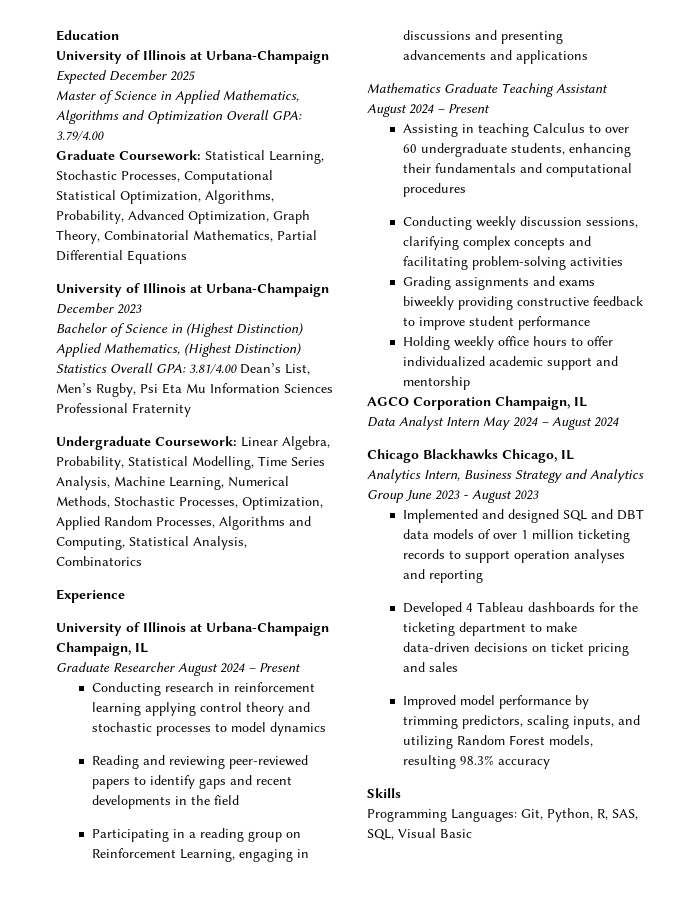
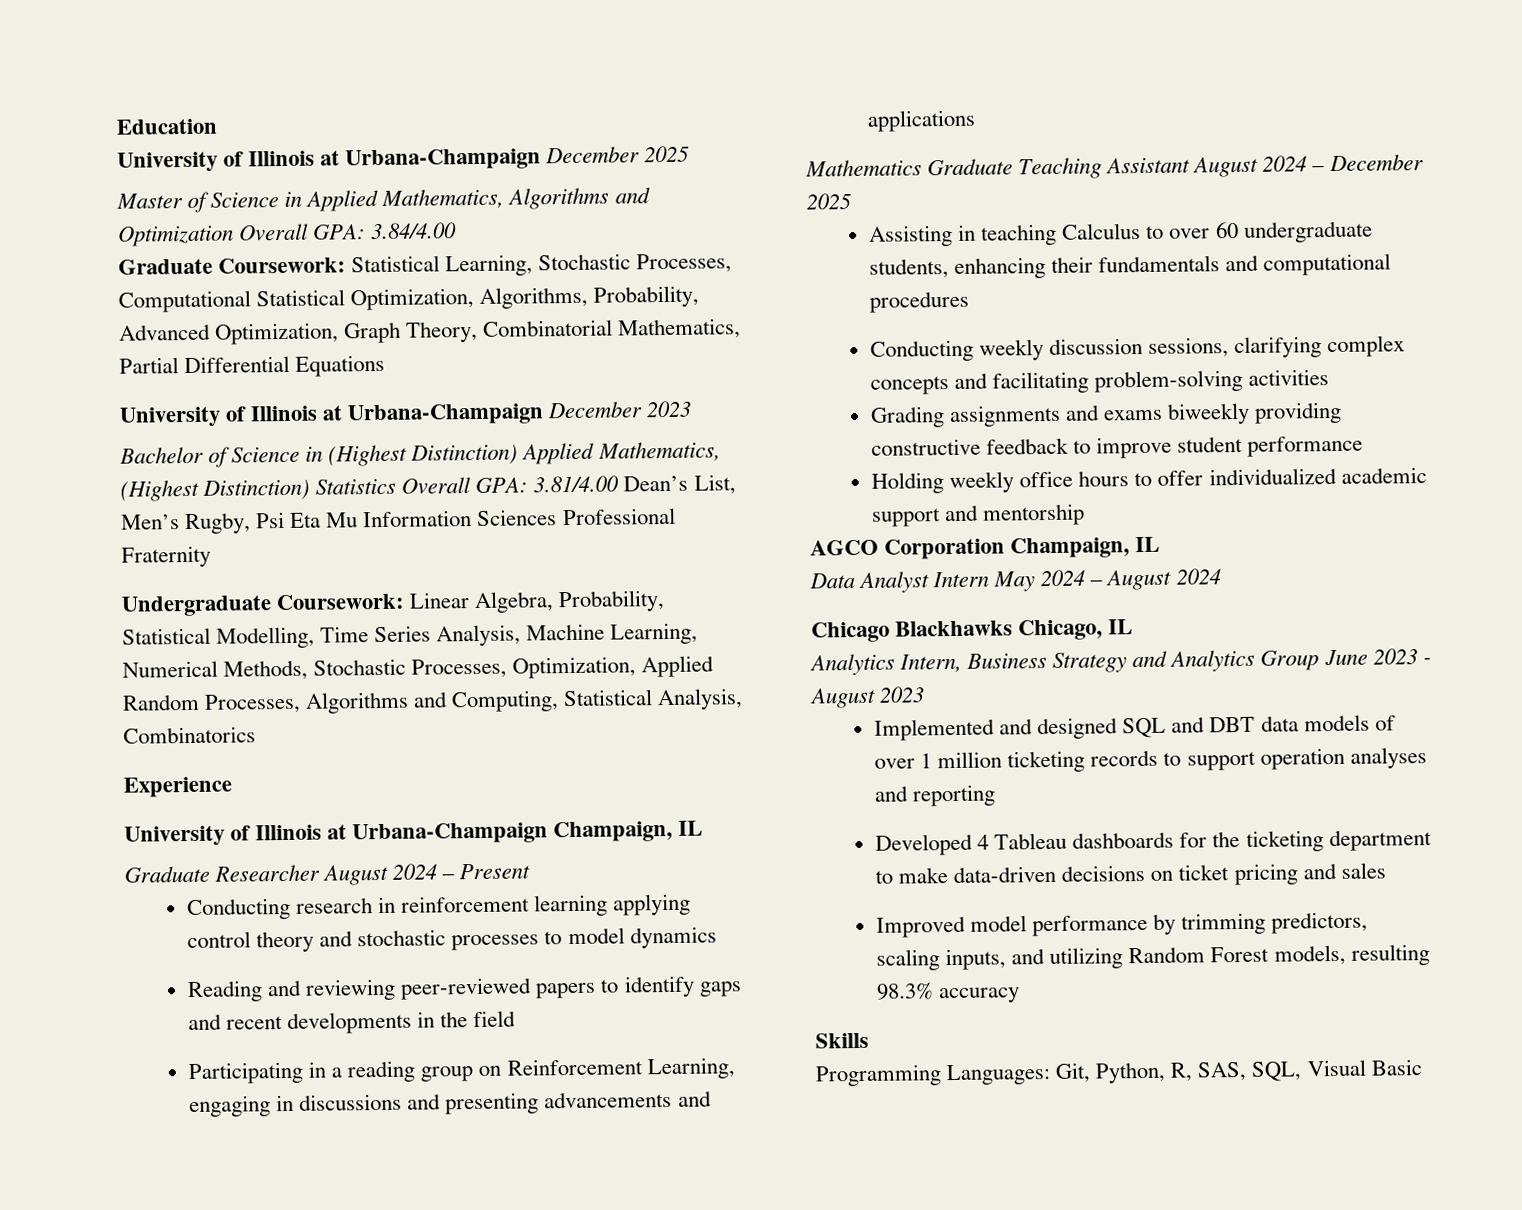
- University of Illinois at Urbana-Champaign Expected December 2025
+ University of Illinois at Urbana-Champaign December 2025
- Master of Science in Applied Mathematics, Algorithms and Optimization Overall GPA: 3.79/4.00
+ Master of Science in Applied Mathematics, Algorithms and Optimization Overall GPA: 3.84/4.00
- Mathematics Graduate Teaching Assistant August 2024 – Present
+ Mathematics Graduate Teaching Assistant August 2024 – December 2025

